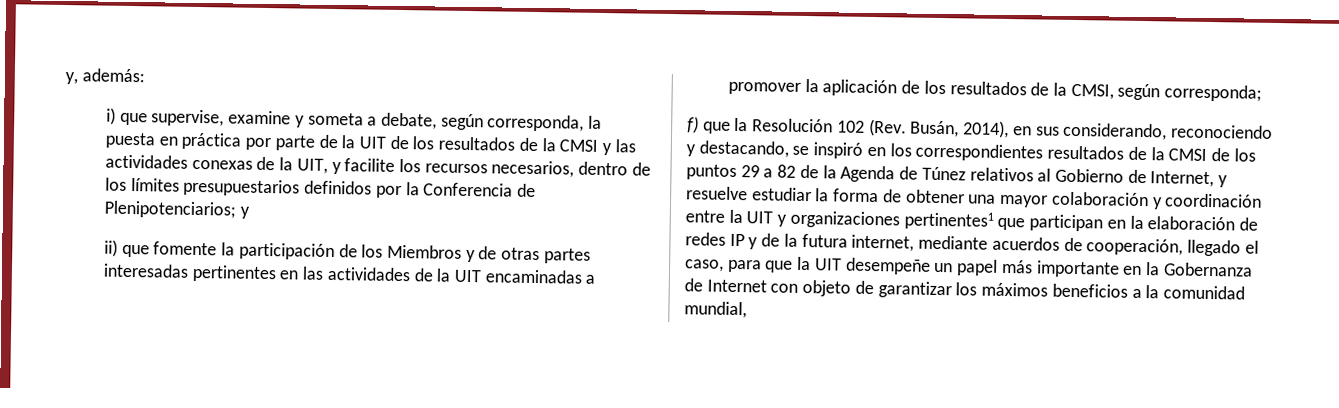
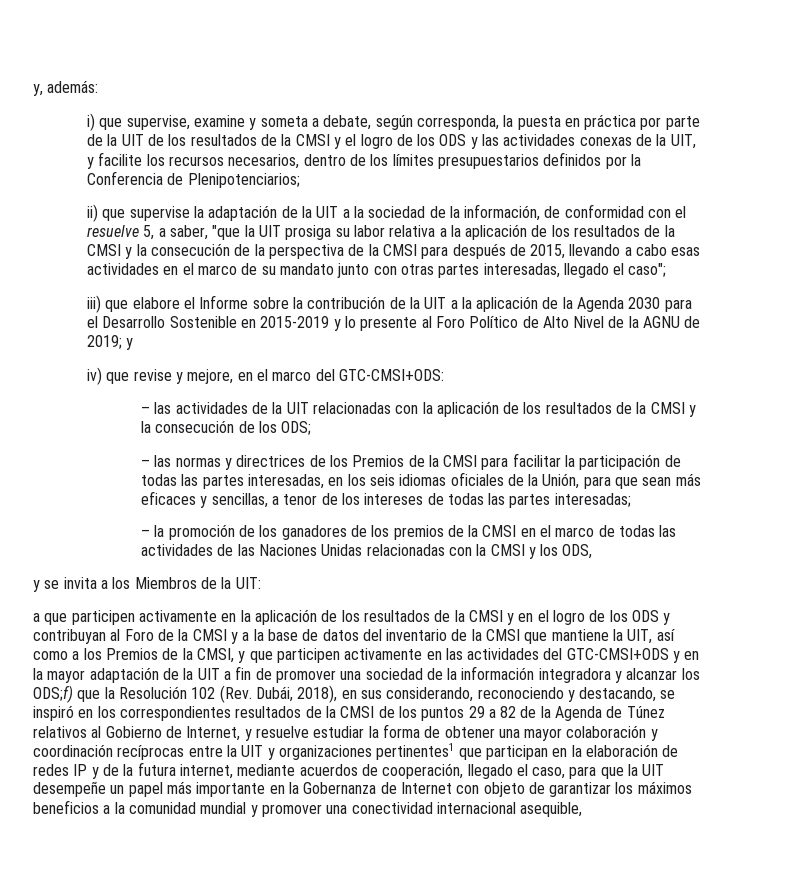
- i) que supervise, examine y someta a debate, según corresponda, la puesta en práctica por parte de la UIT de los resultados de la CMSI y las actividades conexas de la UIT, y facilite los recursos necesarios, dentro de los límites presupuestarios definidos por la Conferencia de Plenipotenciarios; y
+ i) que supervise, examine y someta a debate, según corresponda, la puesta en práctica por parte de la UIT de los resultados de la CMSI y el logro de los ODS y las actividades conexas de la UIT, y facilite los recursos necesarios, dentro de los límites presupuestarios definidos por la Conferencia de Plenipotenciarios;
- ii) que fomente la participación de los Miembros y de otras partes interesadas pertinentes en las actividades de la UIT encaminadas a promover la aplicación de los resultados de la CMSI, según corresponda;
- f) que la Resolución 102 (Rev. Busán, 2014), en sus considerando, reconociendo y destacando, se inspiró en los correspondientes resultados de la CMSI de los puntos 29 a 82 de la Agenda de Túnez relativos al Gobierno de Internet, y resuelve estudiar la forma de obtener una mayor colaboración y coordinación entre la UIT y organizaciones pertinentes1 que participan en la elaboración de redes IP y de la futura internet, mediante acuerdos de cooperación, llegado el caso, para que la UIT desempeñe un papel más importante en la Gobernanza de Internet con objeto de garantizar los máximos beneficios a la comunidad mundial,
+ ii) que supervise la adaptación de la UIT a la sociedad de la información, de conformidad con el resuelve 5, a saber, "que la UIT prosiga su labor relativa a la aplicación de los resultados de la CMSI y la consecución de la perspectiva de la CMSI para después de 2015, llevando a cabo esas actividades en el marco de su mandato junto con otras partes interesadas, llegado el caso";
+ iii) que elabore el Informe sobre la contribución de la UIT a la aplicación de la Agenda 2030 para el Desarrollo Sostenible en 2015-2019 y lo presente al Foro Político de Alto Nivel de la AGNU de 2019; y
+ iv) que revise y mejore, en el marco del GTC-CMSI+ODS:
+ – las actividades de la UIT relacionadas con la aplicación de los resultados de la CMSI y la consecución de los ODS;
+ – las normas y directrices de los Premios de la CMSI para facilitar la participación de todas las partes interesadas, en los seis idiomas oficiales de la Unión, para que sean más eficaces y sencillas, a tenor de los intereses de todas las partes interesadas;
+ – la promoción de los ganadores de los premios de la CMSI en el marco de todas las actividades de las Naciones Unidas relacionadas con la CMSI y los ODS,
+ y se invita a los Miembros de la UIT:
+ a que participen activamente en la aplicación de los resultados de la CMSI y en el logro de los ODS y contribuyan al Foro de la CMSI y a la base de datos del inventario de la CMSI que mantiene la UIT, así como a los Premios de la CMSI, y que participen activamente en las actividades del GTC-CMSI+ODS y en la mayor adaptación de la UIT a fin de promover una sociedad de la información integradora y alcanzar los ODS;f) que la Resolución 102 (Rev. Dubái, 2018), en sus considerando, reconociendo y destacando, se inspiró en los correspondientes resultados de la CMSI de los puntos 29 a 82 de la Agenda de Túnez relativos al Gobierno de Internet, y resuelve estudiar la forma de obtener una mayor colaboración y coordinación recíprocas entre la UIT y organizaciones pertinentes1 que participan en la elaboración de redes IP y de la futura internet, mediante acuerdos de cooperación, llegado el caso, para que la UIT desempeñe un papel más importante en la Gobernanza de Internet con objeto de garantizar los máximos beneficios a la comunidad mundial y promover una conectividad internacional asequible,

